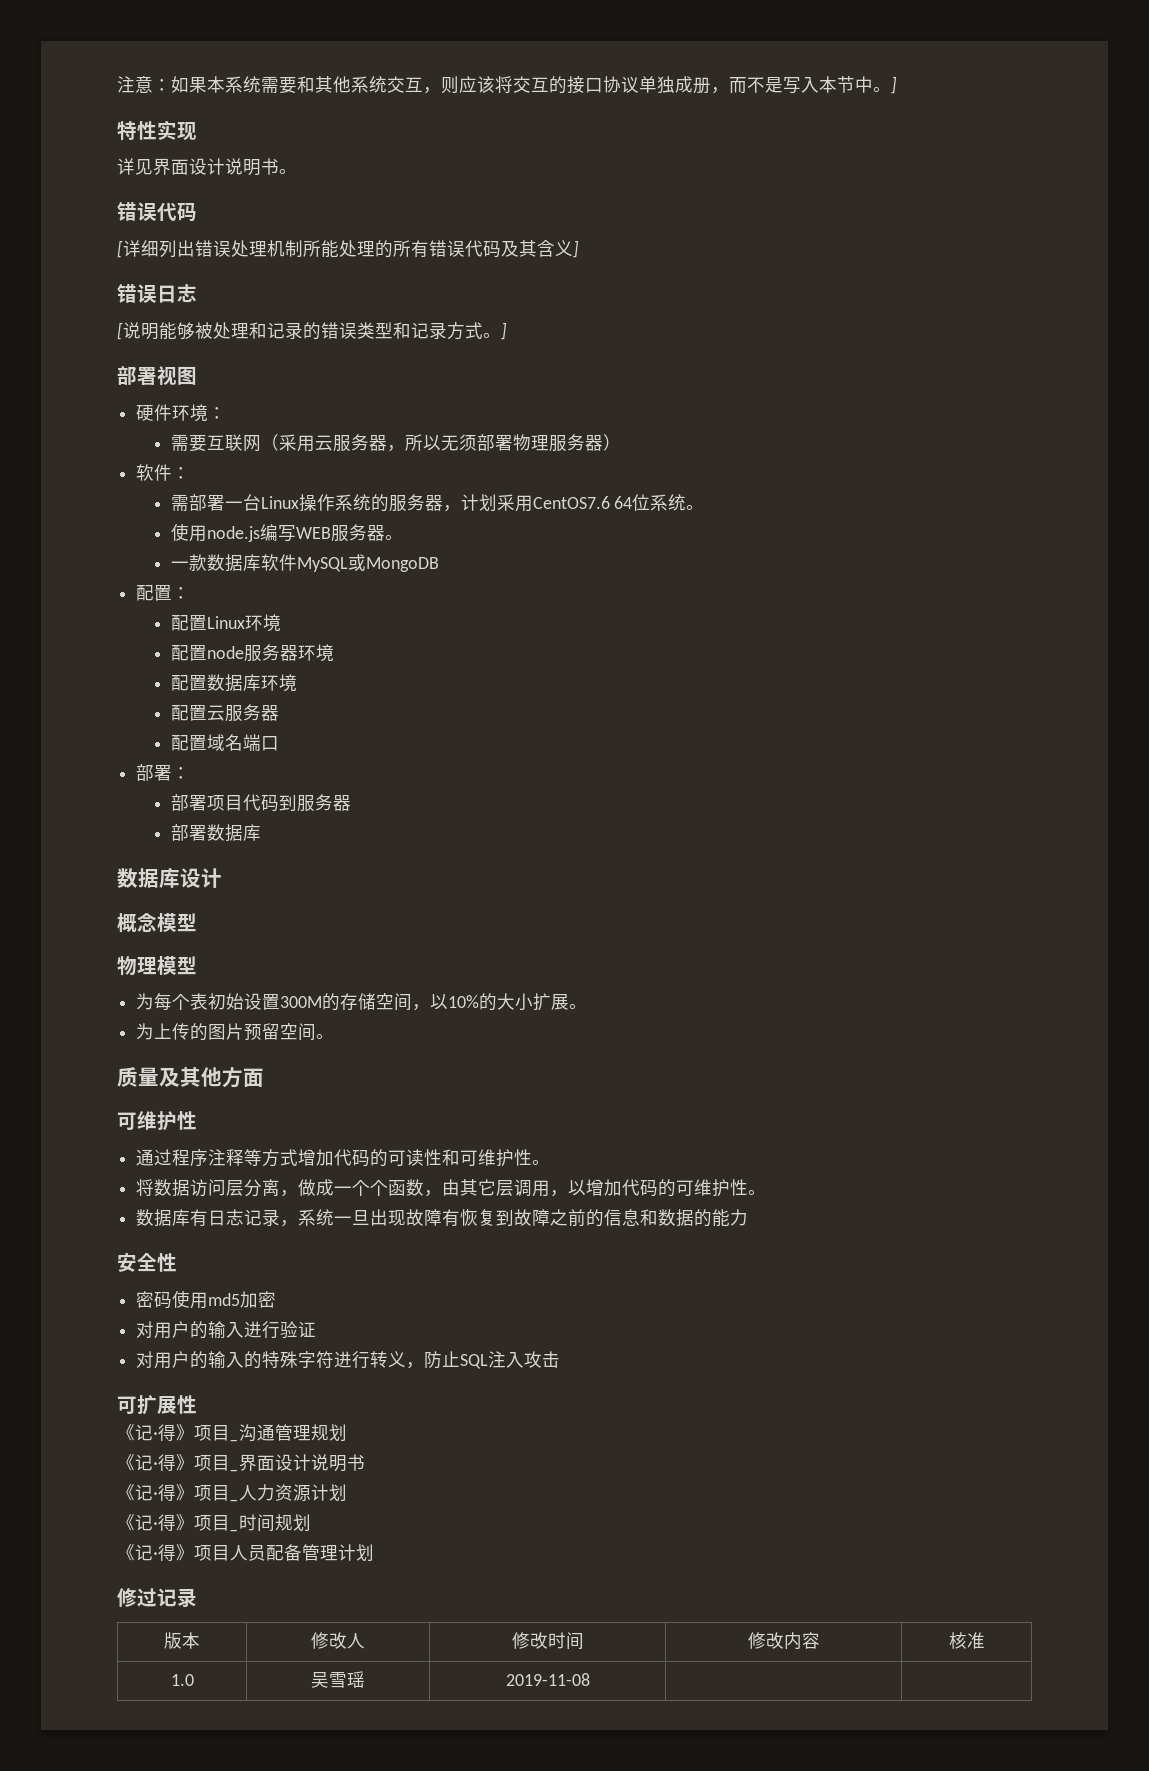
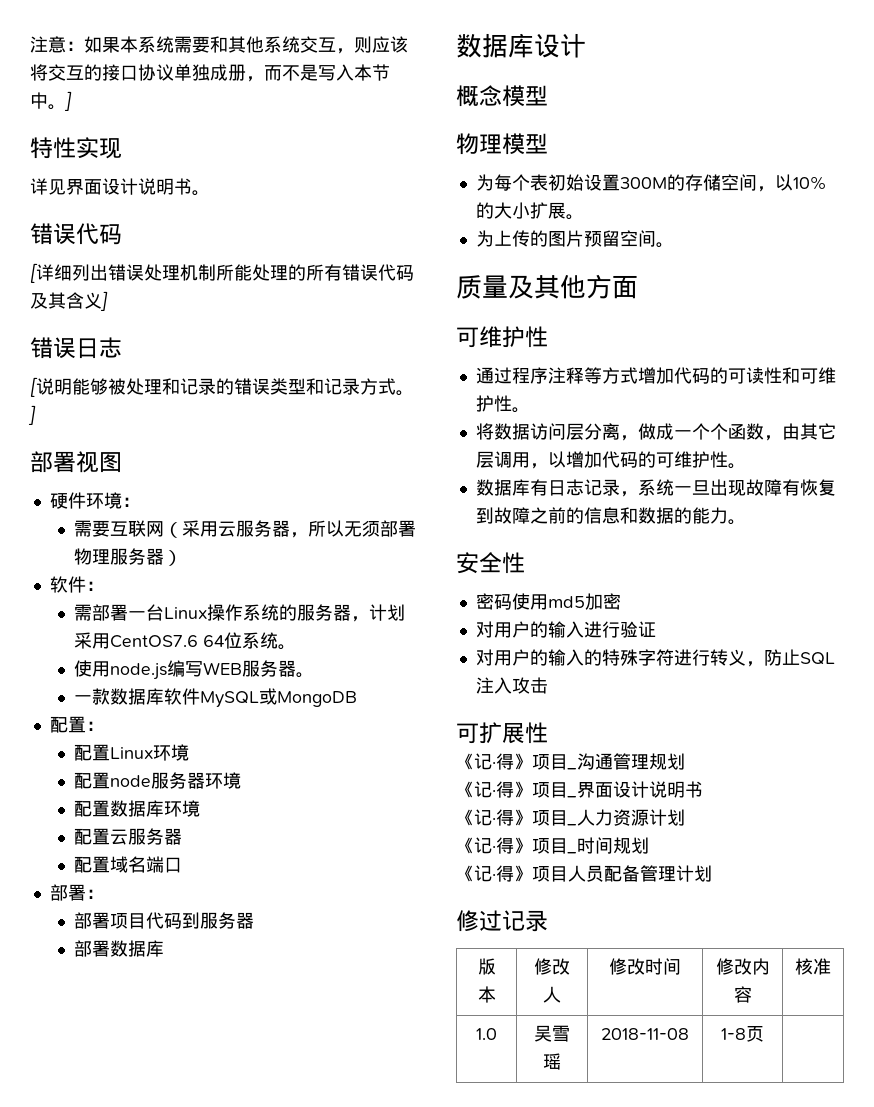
- 数据库有日志记录，系统一旦出现故障有恢复到故障之前的信息和数据的能力
+ 数据库有日志记录，系统一旦出现故障有恢复到故障之前的信息和数据的能力。
- 1.0 | 吴雪瑶 | 2019-11-08 | |
+ 1.0 | 吴雪瑶 | 2018-11-08 | 1-8页 |

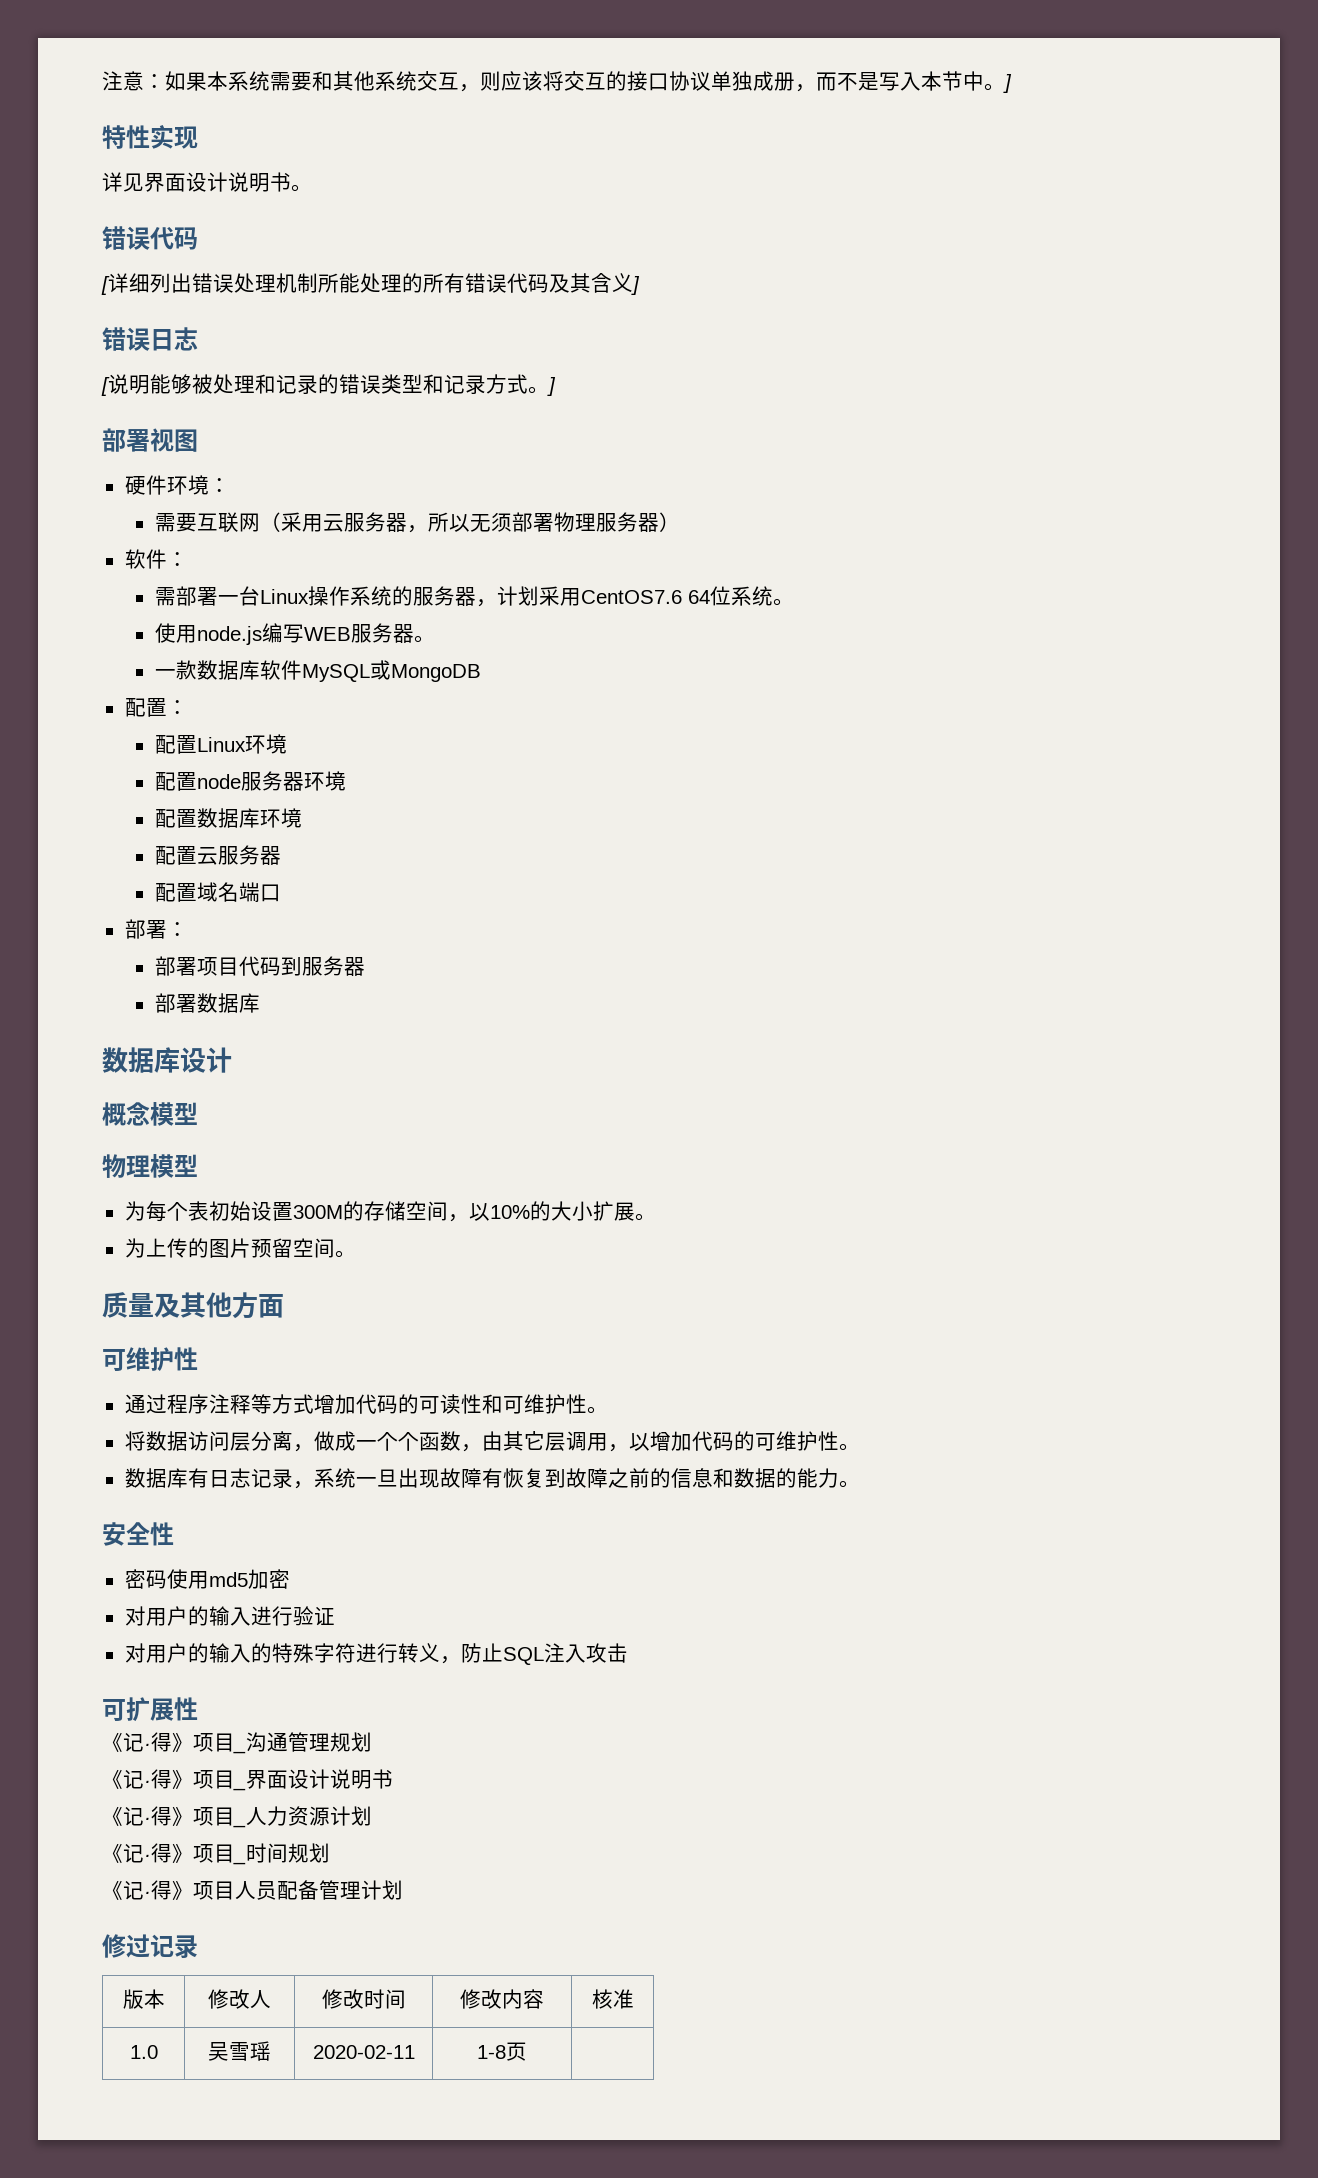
- 1.0 | 吴雪瑶 | 2018-11-08 | 1-8页 |
+ 1.0 | 吴雪瑶 | 2020-02-11 | 1-8页 |

